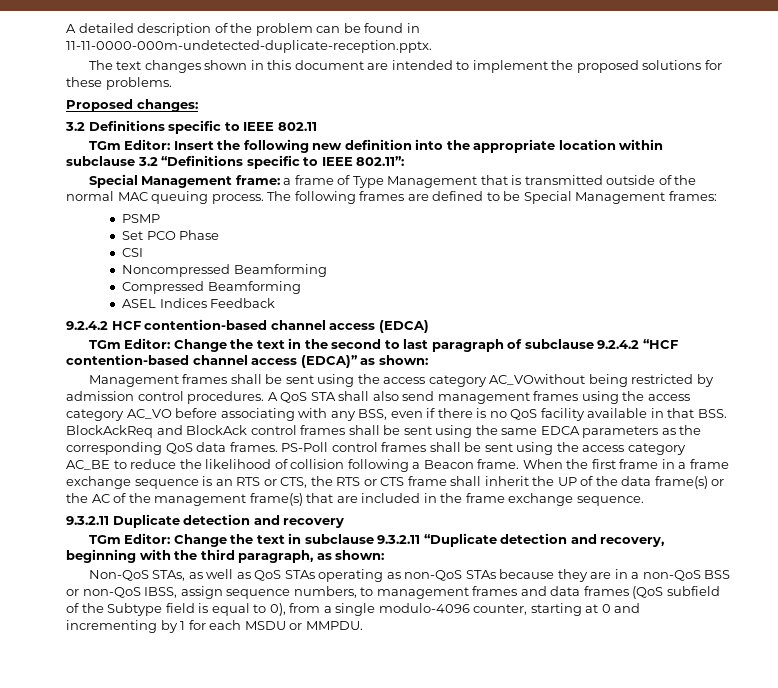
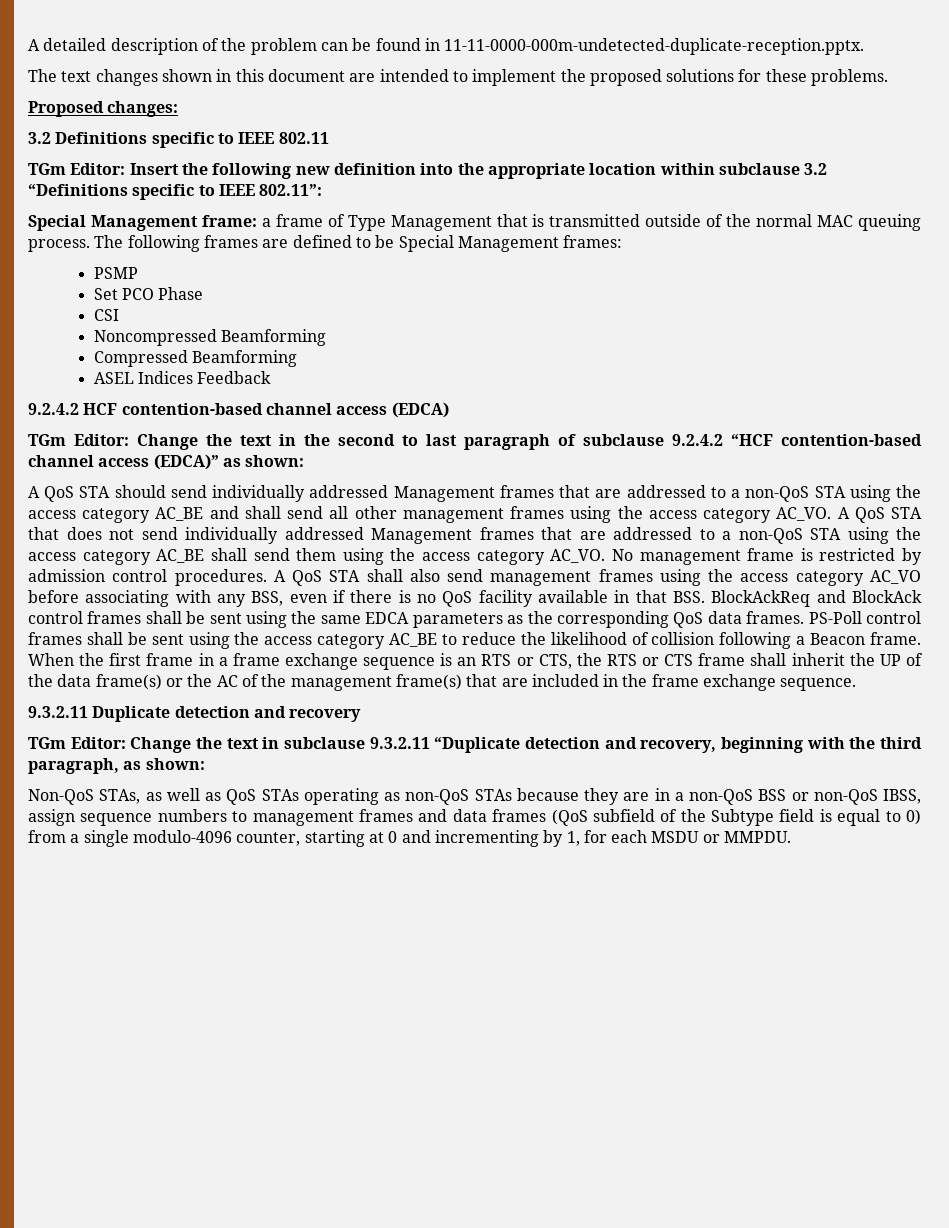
- Management frames shall be sent using the access category AC_VOwithout being restricted by admission control procedures.
+ A QoS STA should send individually addressed Management frames that are addressed to a non-QoS STA using the access category AC_BE and shall send all other management frames using the access category AC_VO. A QoS STA that does not send individually addressed Management frames that are addressed to a non-QoS STA using the access category AC_BE shall send them using the access category AC_VO. No management frame is restricted by admission control procedures.
- Non-QoS STAs, as well as QoS STAs operating as non-QoS STAs because they are in a non-QoS BSS or non-QoS IBSS, assign sequence numbers, to management frames and data frames (QoS subfield of the Subtype field is equal to 0), from a single modulo-4096 counter, starting at 0 and incrementing by 1 for each MSDU or MMPDU.
+ Non-QoS STAs, as well as QoS STAs operating as non-QoS STAs because they are in a non-QoS BSS or non-QoS IBSS, assign sequence numbers to management frames and data frames (QoS subfield of the Subtype field is equal to 0) from a single modulo-4096 counter, starting at 0 and incrementing by 1, for each MSDU or MMPDU.

